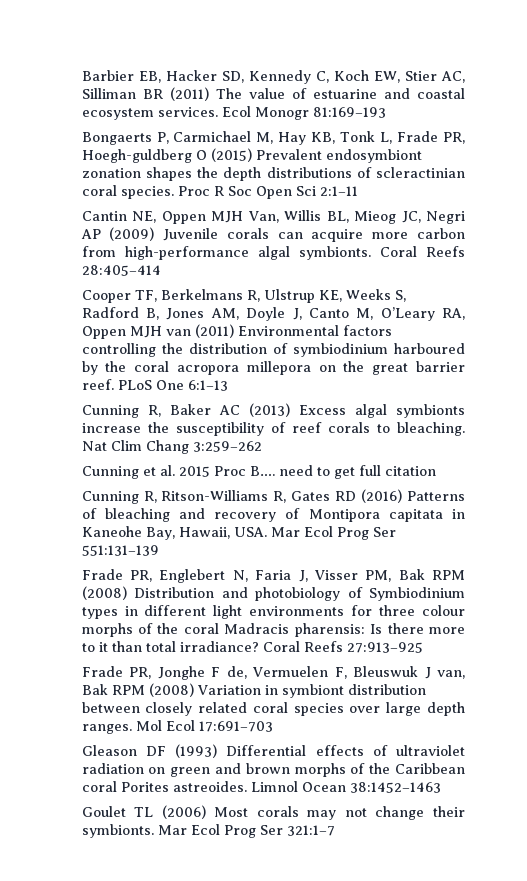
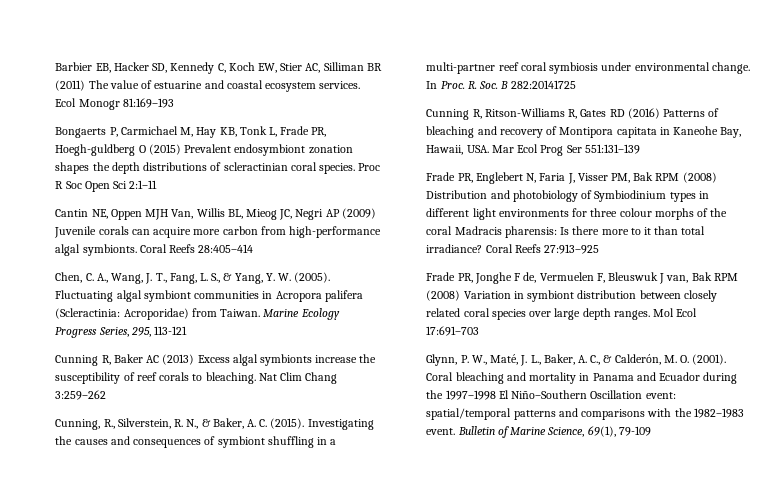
- Cooper TF, Berkelmans R, Ulstrup KE, Weeks S, Radford B, Jones AM, Doyle J, Canto M, O’Leary RA, Oppen MJH van (2011) Environmental factors controlling the distribution of symbiodinium harboured by the coral acropora millepora on the great barrier reef. PLoS One 6:1–13
+ Chen, C. A., Wang, J. T., Fang, L. S., & Yang, Y. W. (2005). Fluctuating algal symbiont communities in Acropora palifera (Scleractinia: Acroporidae) from Taiwan. Marine Ecology Progress Series, 295, 113-121
- Cunning et al. 2015 Proc B…. need to get full citation
+ Cunning, R., Silverstein, R. N., & Baker, A. C. (2015). Investigating the causes and consequences of symbiont shuffling in a multi-partner reef coral symbiosis under environmental change. In Proc. R. Soc. B 282:20141725
- Gleason DF (1993) Differential effects of ultraviolet radiation on green and brown morphs of the Caribbean coral Porites astreoides. Limnol Ocean 38:1452–1463
- Goulet TL (2006) Most corals may not change their symbionts. Mar Ecol Prog Ser 321:1–7
+ Glynn, P. W., Maté, J. L., Baker, A. C., & Calderón, M. O. (2001). Coral bleaching and mortality in Panama and Ecuador during the 1997–1998 El Niño–Southern Oscillation event: spatial/temporal patterns and comparisons with the 1982–1983 event. Bulletin of Marine Science, 69(1), 79-109

